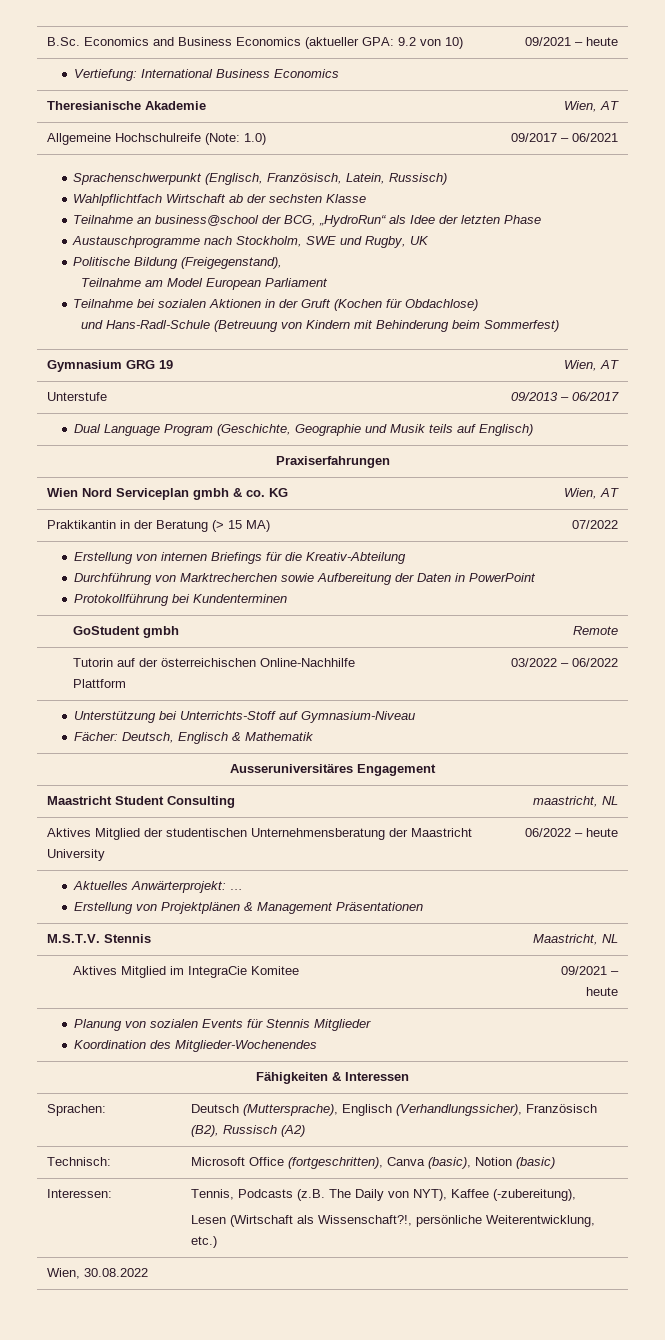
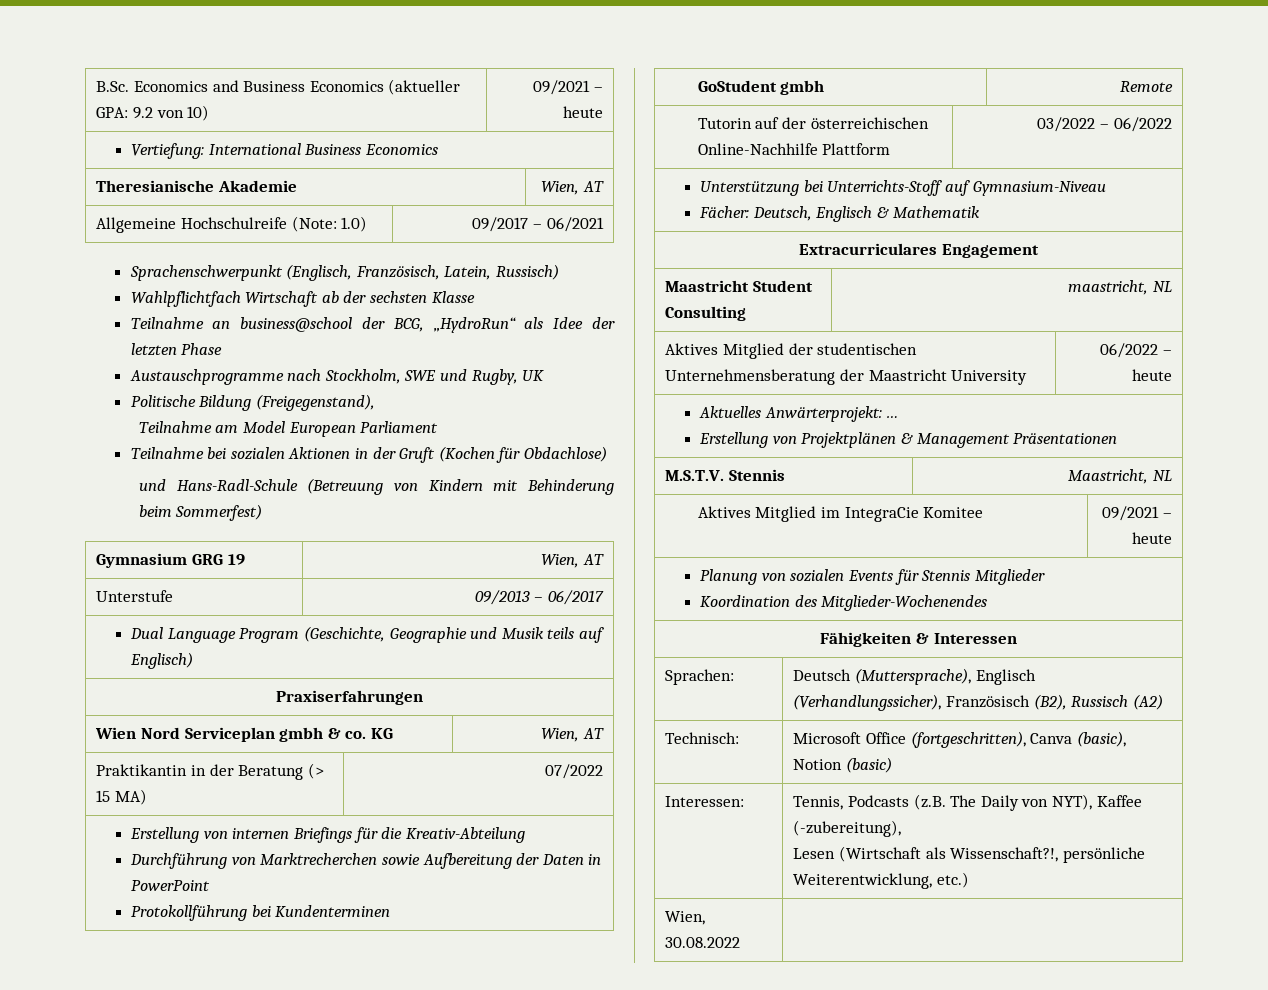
- Ausseruniversitäres Engagement
+ Extracurriculares Engagement

